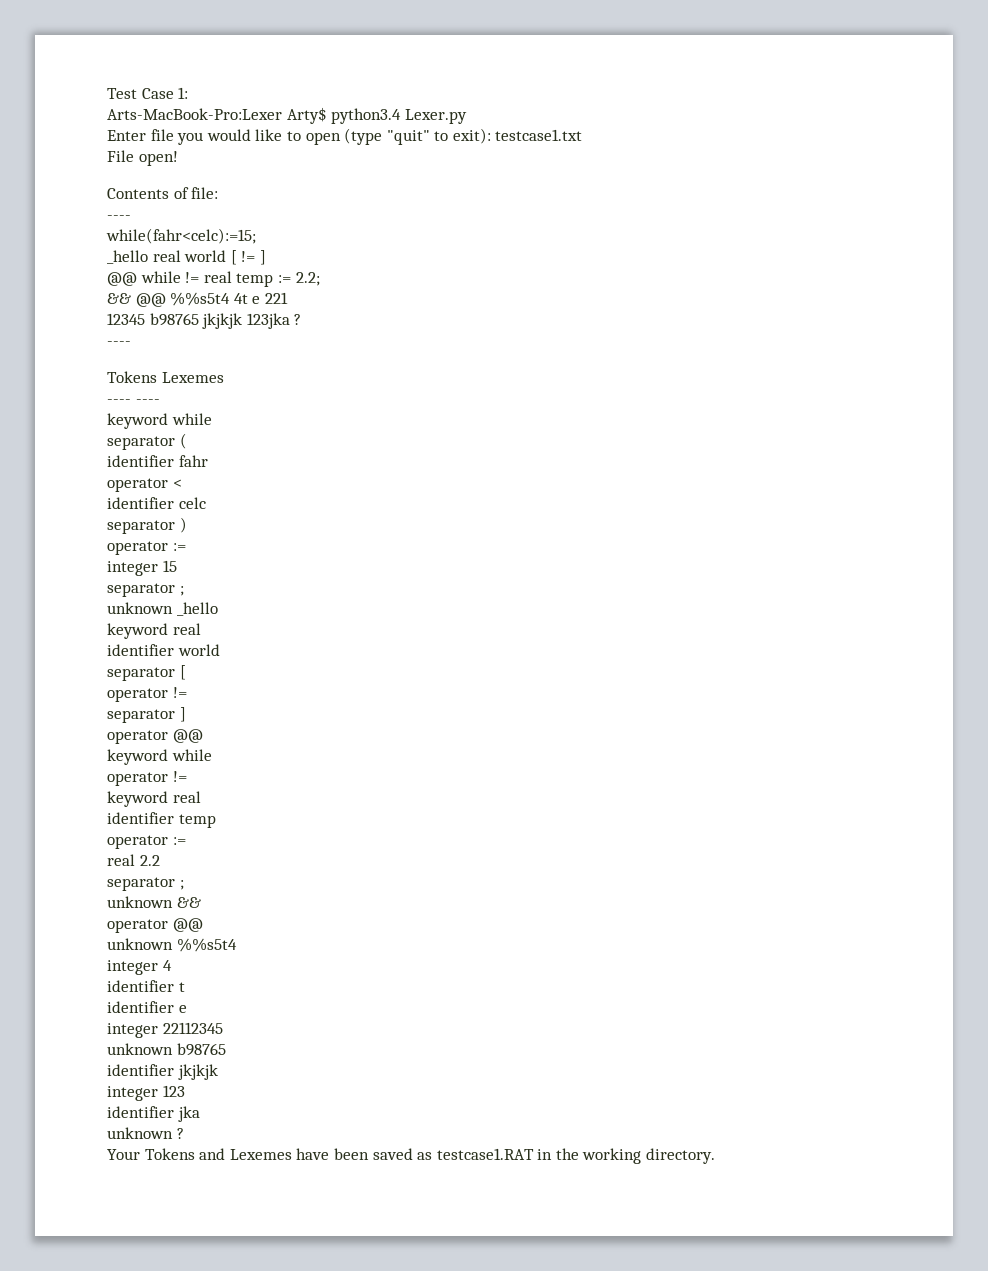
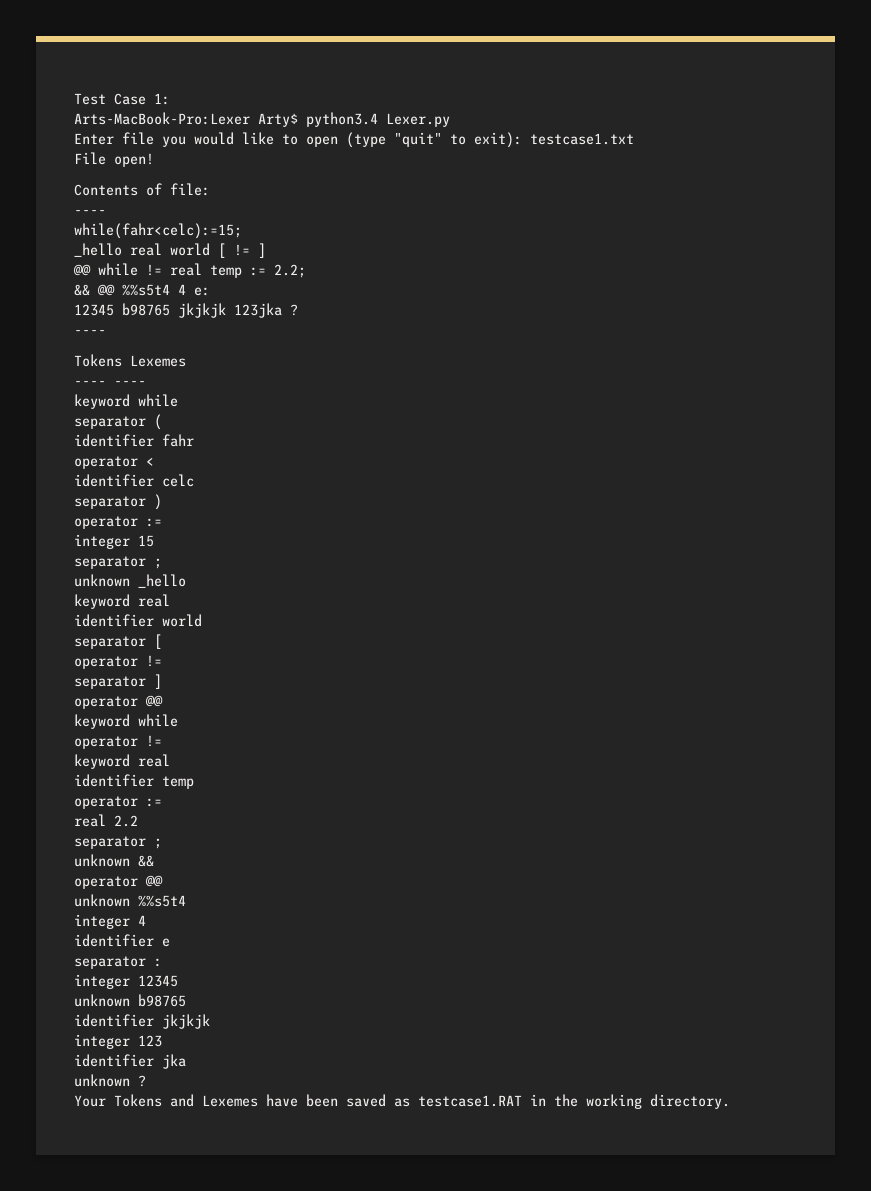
- && @@ %%s5t4 4t e 221
+ && @@ %%s5t4 4 e:
- identifier t
- integer 22112345
+ separator :
+ integer 12345

